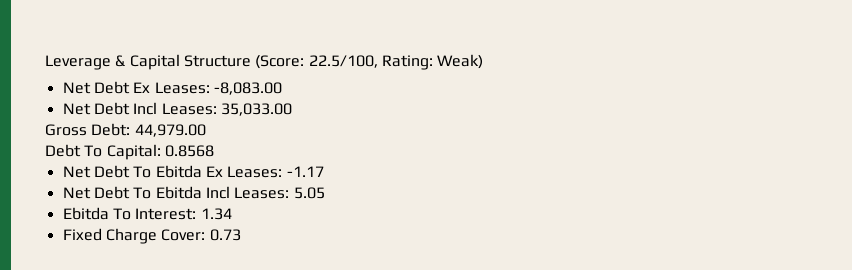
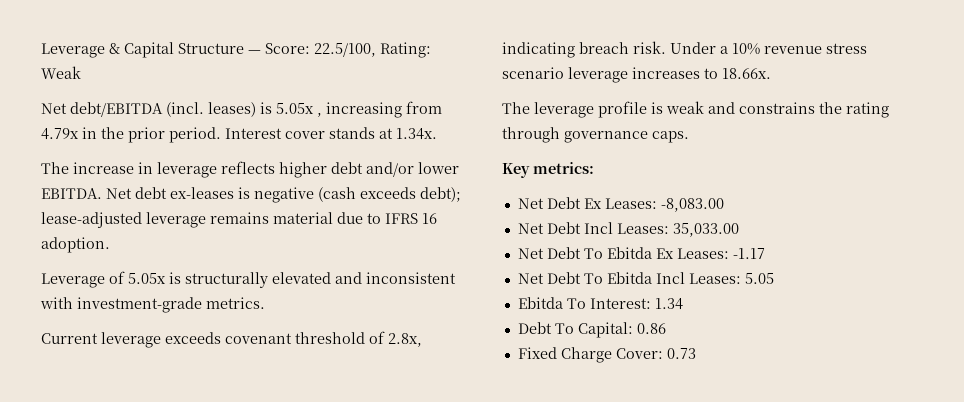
- Leverage & Capital Structure (Score: 22.5/100, Rating: Weak)
+ Leverage & Capital Structure — Score: 22.5/100, Rating: Weak
+ Net debt/EBITDA (incl. leases) is 5.05x , increasing from 4.79x in the prior period. Interest cover stands at 1.34x.
+ The increase in leverage reflects higher debt and/or lower EBITDA. Net debt ex-leases is negative (cash exceeds debt); lease-adjusted leverage remains material due to IFRS 16 adoption.
+ Leverage of 5.05x is structurally elevated and inconsistent with investment-grade metrics.
+ Current leverage exceeds covenant threshold of 2.8x, indicating breach risk. Under a 10% revenue stress scenario leverage increases to 18.66x.
+ The leverage profile is weak and constrains the rating through governance caps.
+ Key metrics:
- Gross Debt: 44,979.00
- Debt To Capital: 0.8568
+ Debt To Capital: 0.86

